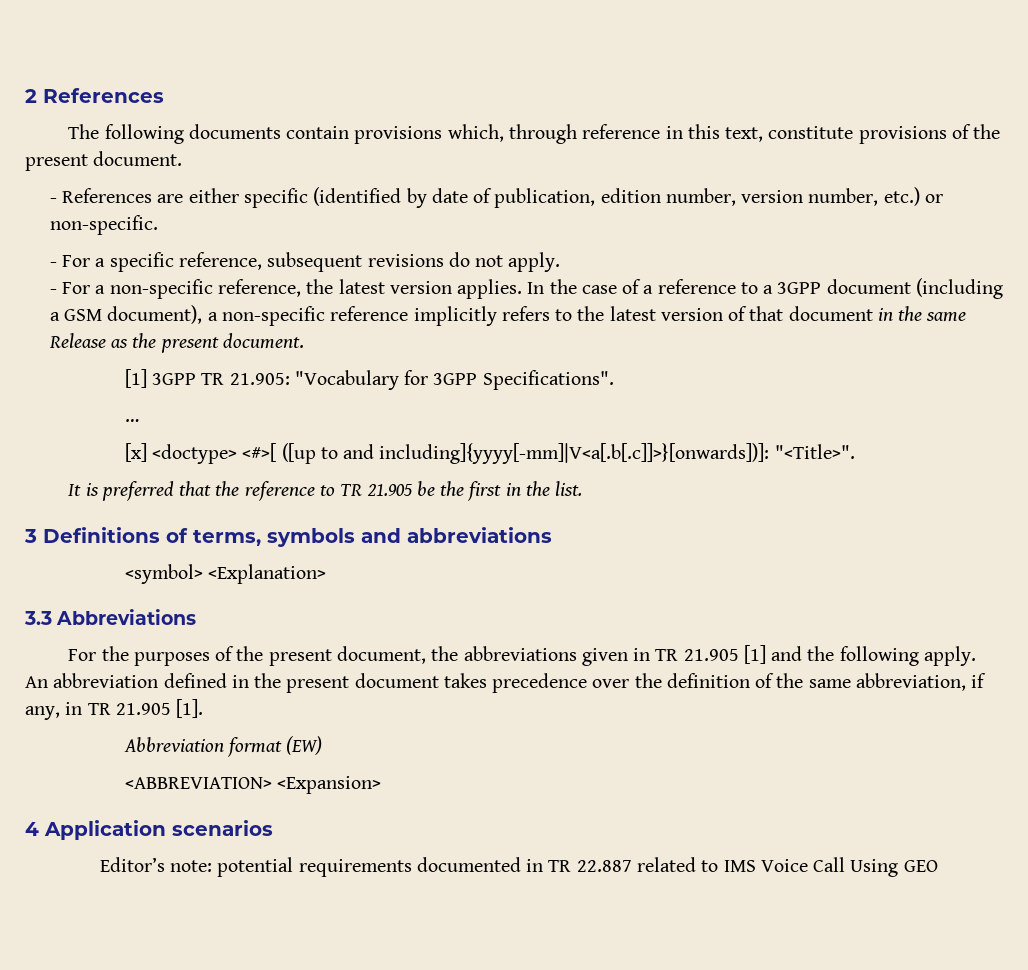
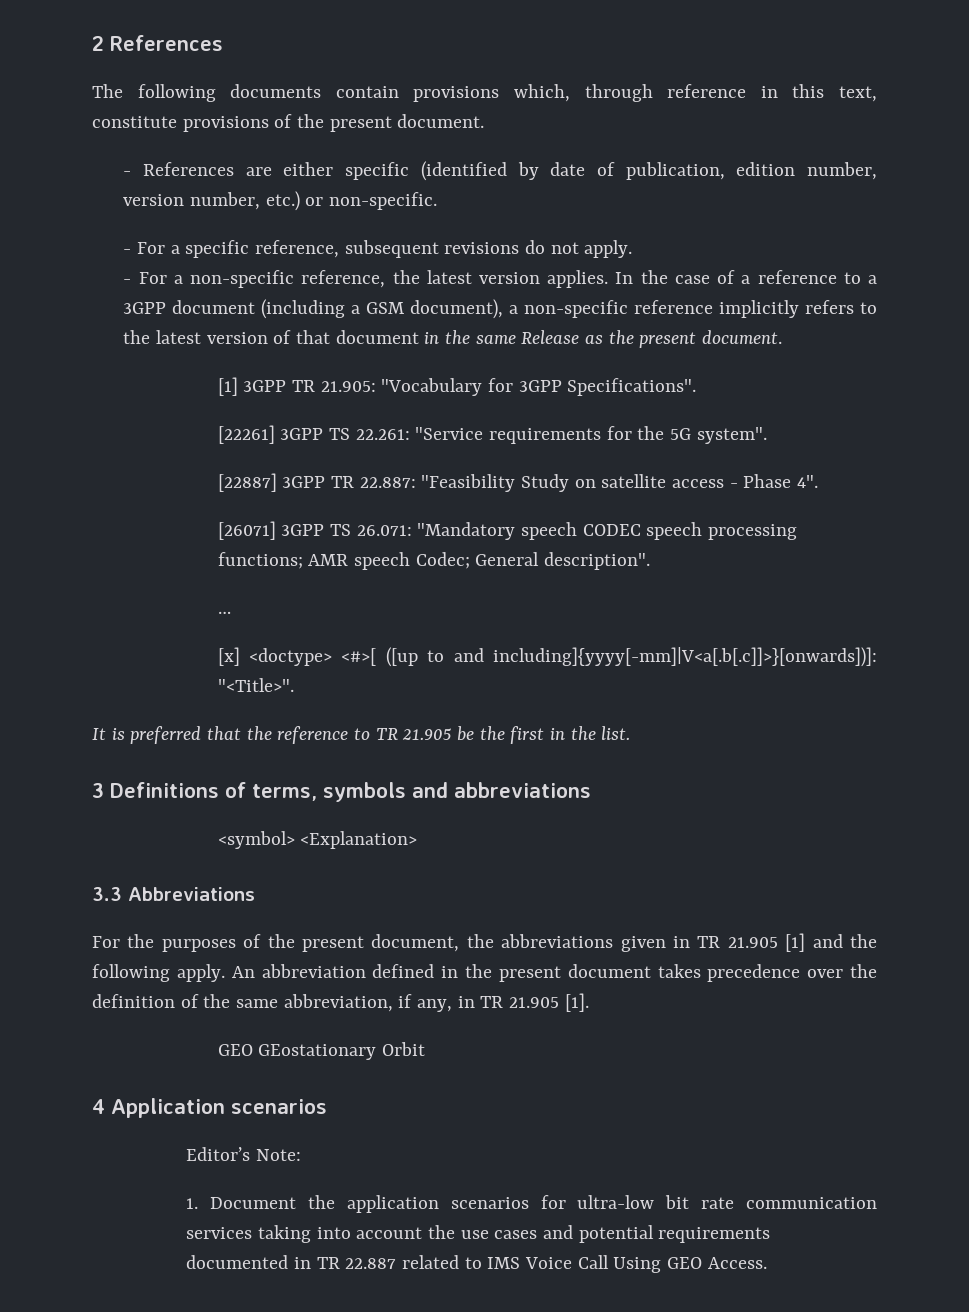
+ [22261] 3GPP TS 22.261: "Service requirements for the 5G system".
+ [22887] 3GPP TR 22.887: "Feasibility Study on satellite access - Phase 4".
+ [26071] 3GPP TS 26.071: "Mandatory speech CODEC speech processing functions; AMR speech Codec; General description".
- Abbreviation format (EW)
- <ABBREVIATION> <Expansion>
+ GEO GEostationary Orbit
- Editor’s note: potential requirements documented in TR 22.887 related to IMS Voice Call Using GEO
+ Editor’s Note:
+ 1. Document the application scenarios for ultra-low bit rate communication services taking into account the use cases and potential requirements documented in TR 22.887 related to IMS Voice Call Using GEO Access.

